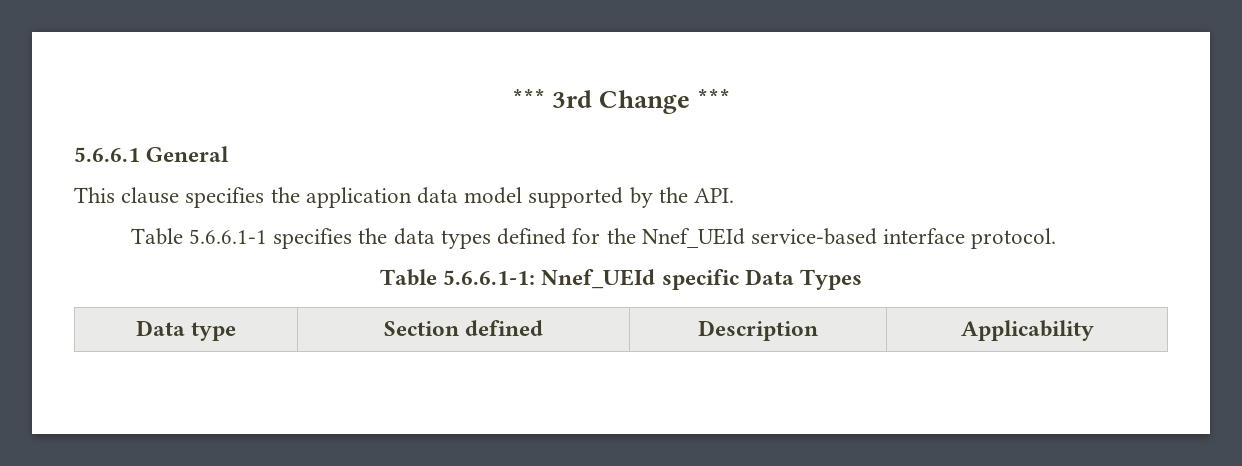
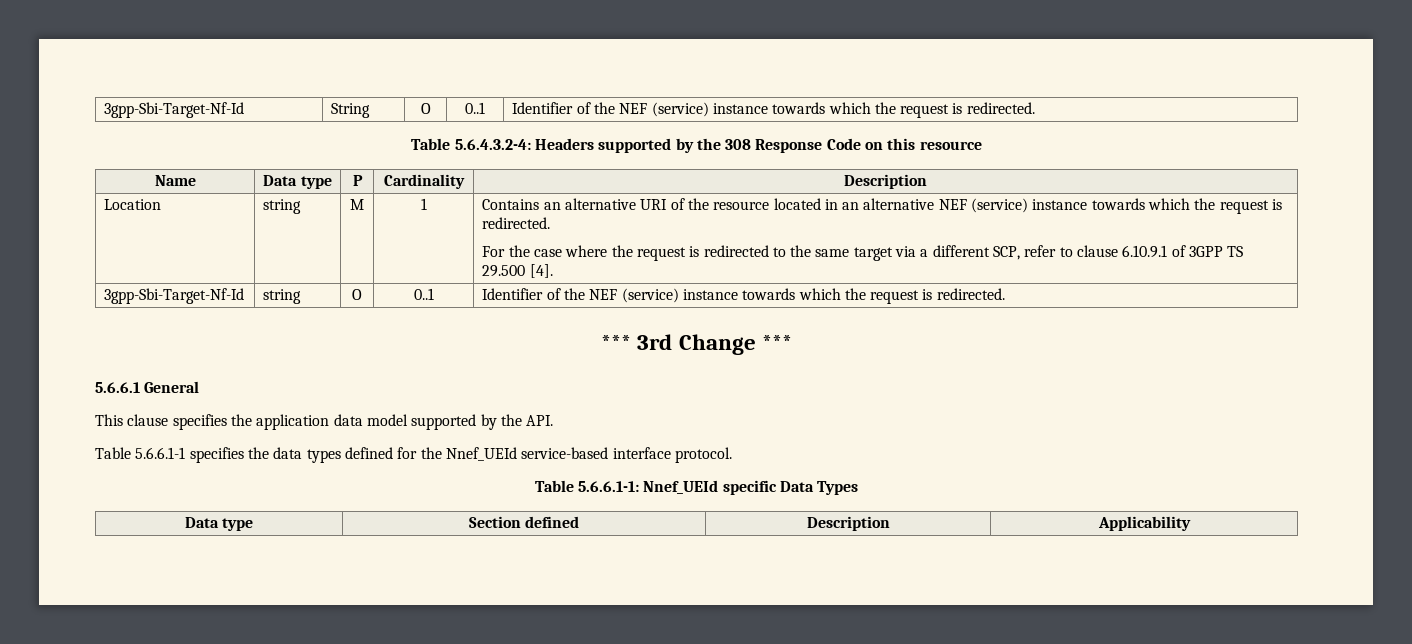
+ 3gpp-Sbi-Target-Nf-Id | String | O | 0..1 | Identifier of the NEF (service) instance towards which the request is redirected.
+ Table 5.6.4.3.2-4: Headers supported by the 308 Response Code on this resource
+ Name | Data type | P | Cardinality | Description
+ Location | string | M | 1 | Contains an alternative URI of the resource located in an alternative NEF (service) instance towards which the request is redirected.
+ For the case where the request is redirected to the same target via a different SCP, refer to clause 6.10.9.1 of 3GPP TS 29.500 [4].
+ 3gpp-Sbi-Target-Nf-Id | string | O | 0..1 | Identifier of the NEF (service) instance towards which the request is redirected.

